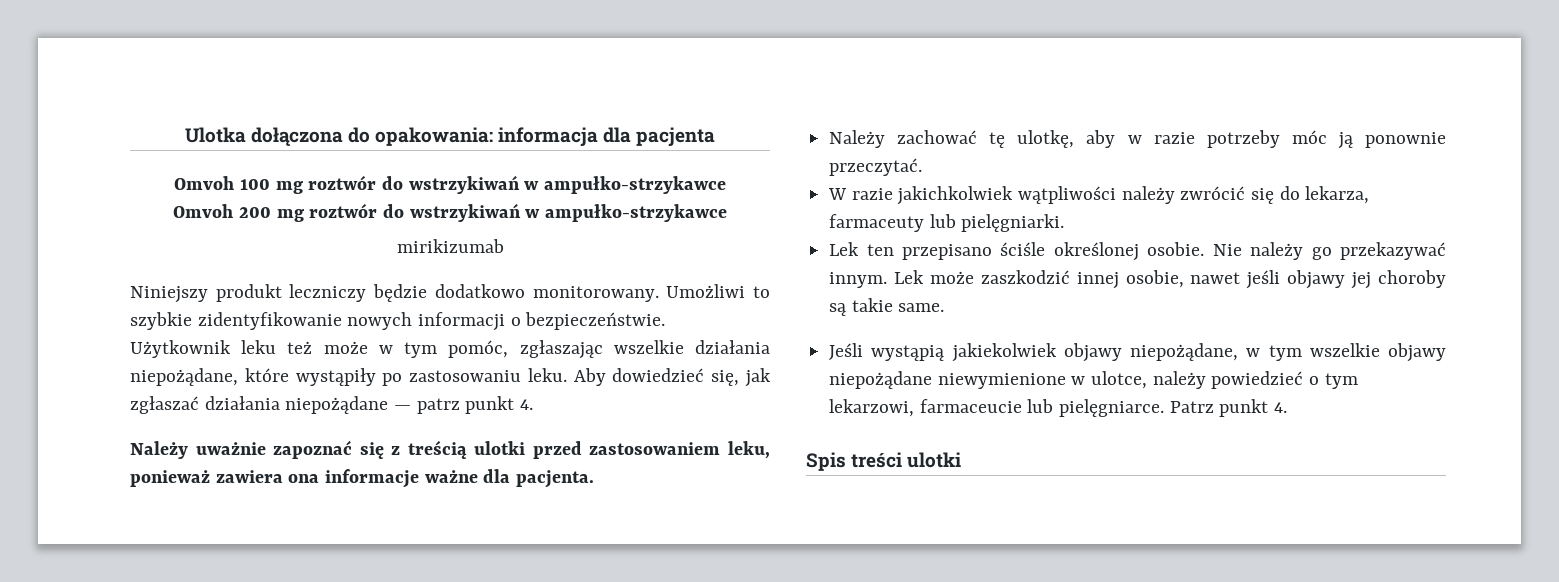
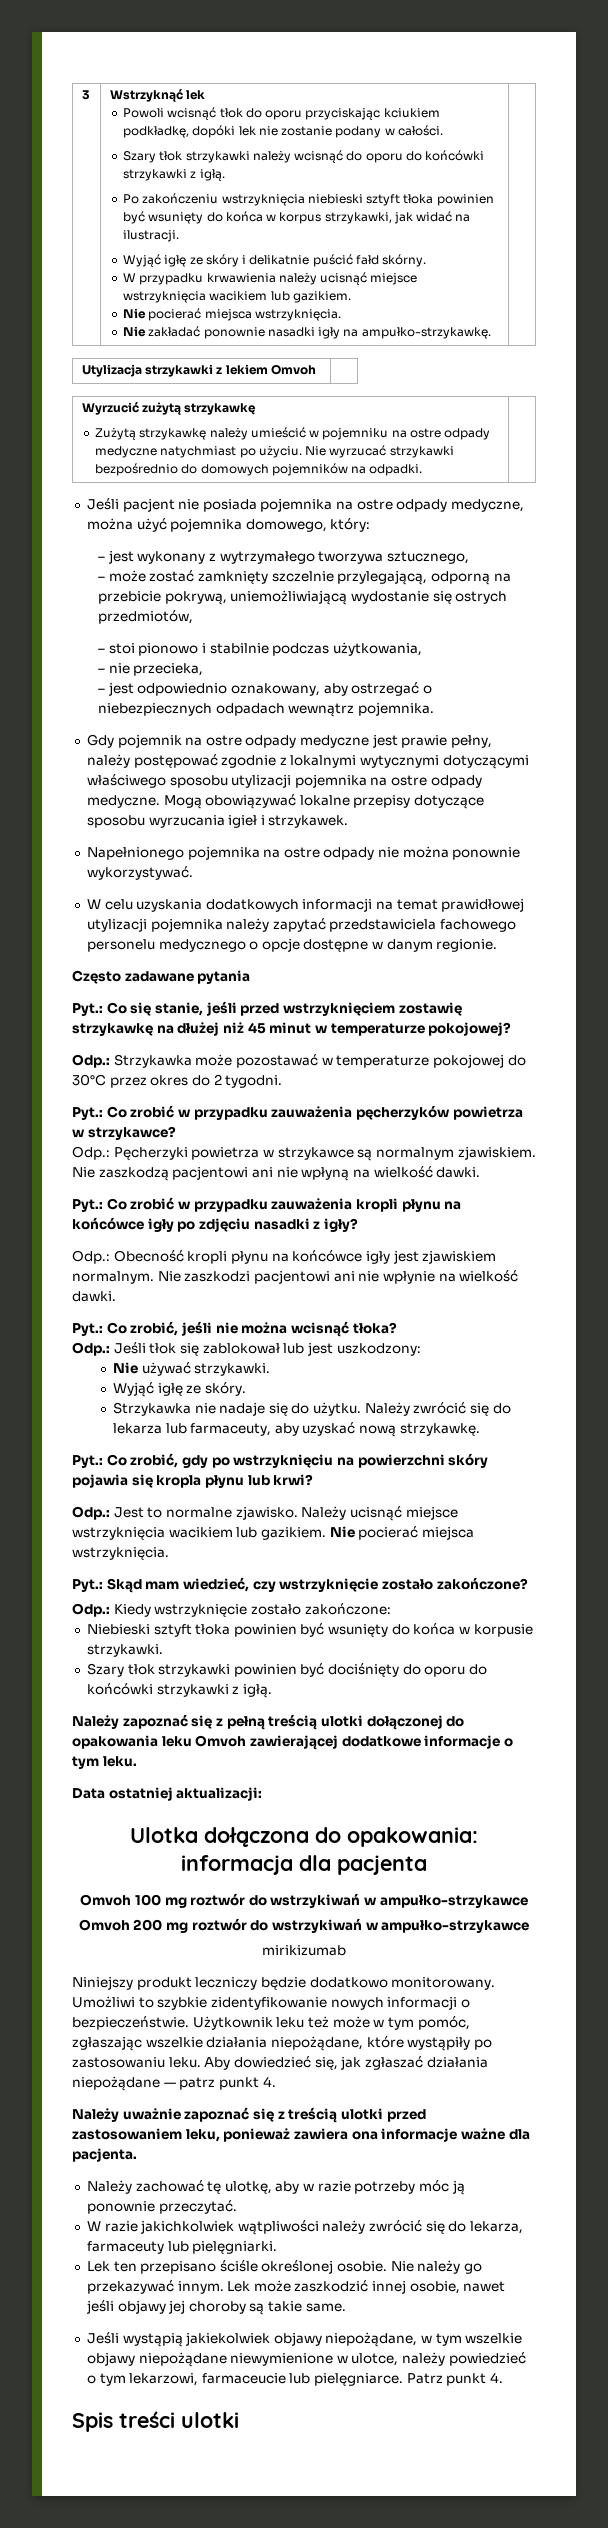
+ 3 | Wstrzyknąć lek
+ Powoli wcisnąć tłok do oporu przyciskając kciukiem podkładkę, dopóki lek nie zostanie podany w całości.
+ Szary tłok strzykawki należy wcisnąć do oporu do końcówki strzykawki z igłą.
+ Po zakończeniu wstrzyknięcia niebieski sztyft tłoka powinien być wsunięty do końca w korpus strzykawki, jak widać na ilustracji.
+ Wyjąć igłę ze skóry i delikatnie puścić fałd skórny.
+ W przypadku krwawienia należy ucisnąć miejsce wstrzyknięcia wacikiem lub gazikiem.
+ Nie pocierać miejsca wstrzyknięcia.
+ Nie zakładać ponownie nasadki igły na ampułko-strzykawkę. |
+ Utylizacja strzykawki z lekiem Omvoh |
+ Wyrzucić zużytą strzykawkę
+ Zużytą strzykawkę należy umieścić w pojemniku na ostre odpady medyczne natychmiast po użyciu. Nie wyrzucać strzykawki bezpośrednio do domowych pojemników na odpadki. |
+ Jeśli pacjent nie posiada pojemnika na ostre odpady medyczne, można użyć pojemnika domowego, który:
+ – jest wykonany z wytrzymałego tworzywa sztucznego,
+ – może zostać zamknięty szczelnie przylegającą, odporną na przebicie pokrywą, uniemożliwiającą wydostanie się ostrych przedmiotów,
+ – stoi pionowo i stabilnie podczas użytkowania,
+ – nie przecieka,
+ – jest odpowiednio oznakowany, aby ostrzegać o niebezpiecznych odpadach wewnątrz pojemnika.
+ Gdy pojemnik na ostre odpady medyczne jest prawie pełny, należy postępować zgodnie z lokalnymi wytycznymi dotyczącymi właściwego sposobu utylizacji pojemnika na ostre odpady medyczne. Mogą obowiązywać lokalne przepisy dotyczące sposobu wyrzucania igieł i strzykawek.
+ Napełnionego pojemnika na ostre odpady nie można ponownie wykorzystywać.
+ W celu uzyskania dodatkowych informacji na temat prawidłowej utylizacji pojemnika należy zapytać przedstawiciela fachowego personelu medycznego o opcje dostępne w danym regionie.
+ Często zadawane pytania
+ Pyt.: Co się stanie, jeśli przed wstrzyknięciem zostawię strzykawkę na dłużej niż 45 minut w temperaturze pokojowej?
+ Odp.: Strzykawka może pozostawać w temperaturze pokojowej do 30°C przez okres do 2 tygodni.
+ Pyt.: Co zrobić w przypadku zauważenia pęcherzyków powietrza w strzykawce?
+ Odp.: Pęcherzyki powietrza w strzykawce są normalnym zjawiskiem. Nie zaszkodzą pacjentowi ani nie wpłyną na wielkość dawki.
+ Pyt.: Co zrobić w przypadku zauważenia kropli płynu na końcówce igły po zdjęciu nasadki z igły?
+ Odp.: Obecność kropli płynu na końcówce igły jest zjawiskiem normalnym. Nie zaszkodzi pacjentowi ani nie wpłynie na wielkość dawki.
+ Pyt.: Co zrobić, jeśli nie można wcisnąć tłoka?
+ Odp.: Jeśli tłok się zablokował lub jest uszkodzony:
+ Nie używać strzykawki.
+ Wyjąć igłę ze skóry.
+ Strzykawka nie nadaje się do użytku. Należy zwrócić się do lekarza lub farmaceuty, aby uzyskać nową strzykawkę.
+ Pyt.: Co zrobić, gdy po wstrzyknięciu na powierzchni skóry pojawia się kropla płynu lub krwi?
+ Odp.: Jest to normalne zjawisko. Należy ucisnąć miejsce wstrzyknięcia wacikiem lub gazikiem. Nie pocierać miejsca wstrzyknięcia.
+ Pyt.: Skąd mam wiedzieć, czy wstrzyknięcie zostało zakończone?
+ Odp.: Kiedy wstrzyknięcie zostało zakończone:
+ Niebieski sztyft tłoka powinien być wsunięty do końca w korpusie strzykawki.
+ Szary tłok strzykawki powinien być dociśnięty do oporu do końcówki strzykawki z igłą.
+ Należy zapoznać się z pełną treścią ulotki dołączonej do opakowania leku Omvoh zawierającej dodatkowe informacje o tym leku.
+ Data ostatniej aktualizacji:

